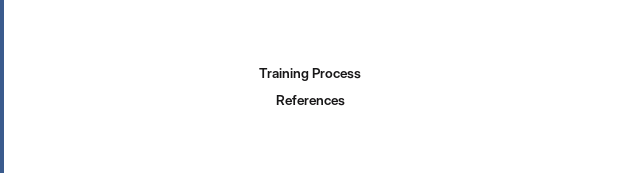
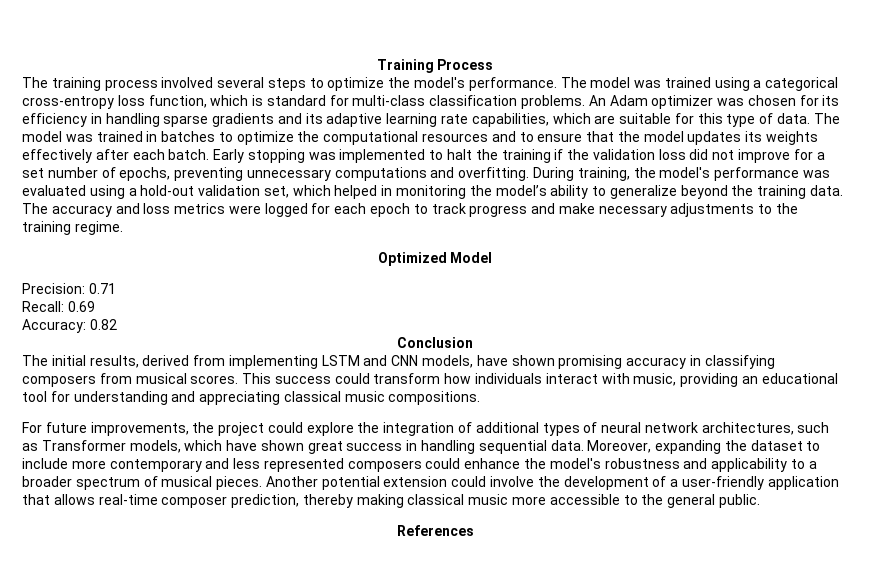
+ The training process involved several steps to optimize the model's performance. The model was trained using a categorical cross-entropy loss function, which is standard for multi-class classification problems. An Adam optimizer was chosen for its efficiency in handling sparse gradients and its adaptive learning rate capabilities, which are suitable for this type of data. The model was trained in batches to optimize the computational resources and to ensure that the model updates its weights effectively after each batch. Early stopping was implemented to halt the training if the validation loss did not improve for a set number of epochs, preventing unnecessary computations and overfitting. During training, the model's performance was evaluated using a hold-out validation set, which helped in monitoring the model’s ability to generalize beyond the training data. The accuracy and loss metrics were logged for each epoch to track progress and make necessary adjustments to the training regime.
+ Optimized Model
+ Precision: 0.71
+ Recall: 0.69
+ Accuracy: 0.82
+ Conclusion
+ The initial results, derived from implementing LSTM and CNN models, have shown promising accuracy in classifying composers from musical scores. This success could transform how individuals interact with music, providing an educational tool for understanding and appreciating classical music compositions.
+ For future improvements, the project could explore the integration of additional types of neural network architectures, such as Transformer models, which have shown great success in handling sequential data. Moreover, expanding the dataset to include more contemporary and less represented composers could enhance the model's robustness and applicability to a broader spectrum of musical pieces. Another potential extension could involve the development of a user-friendly application that allows real-time composer prediction, thereby making classical music more accessible to the general public.

